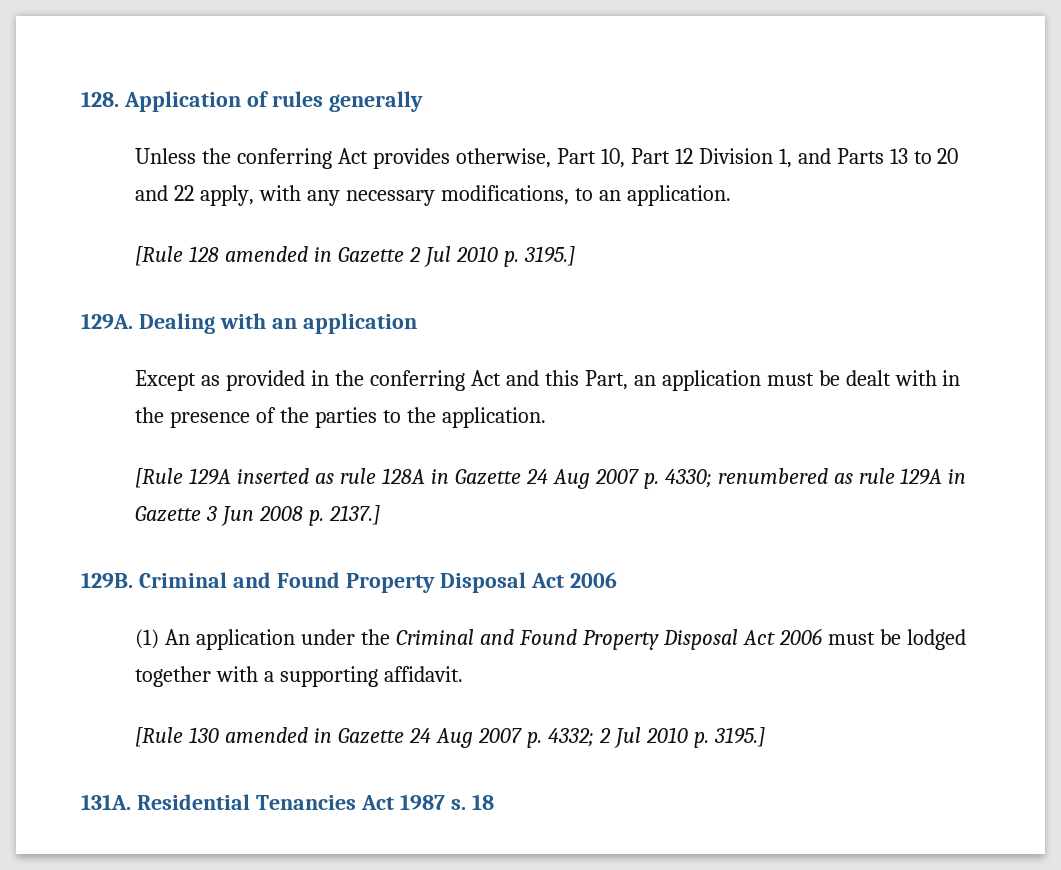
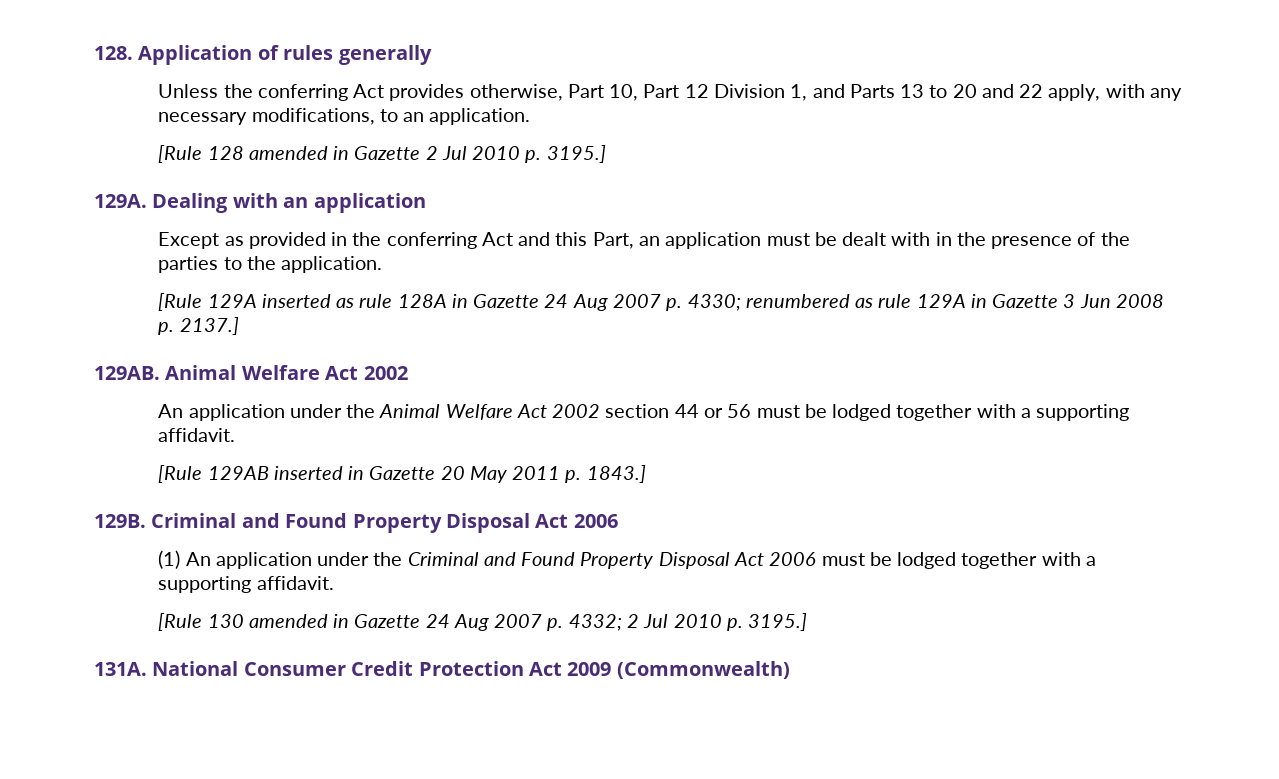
+ 129AB. Animal Welfare Act 2002
+ An application under the Animal Welfare Act 2002 section 44 or 56 must be lodged together with a supporting affidavit.
+ [Rule 129AB inserted in Gazette 20 May 2011 p. 1843.]
- Residential Tenancies Act 1987 s. 18
+ National Consumer Credit Protection Act 2009 (Commonwealth)

